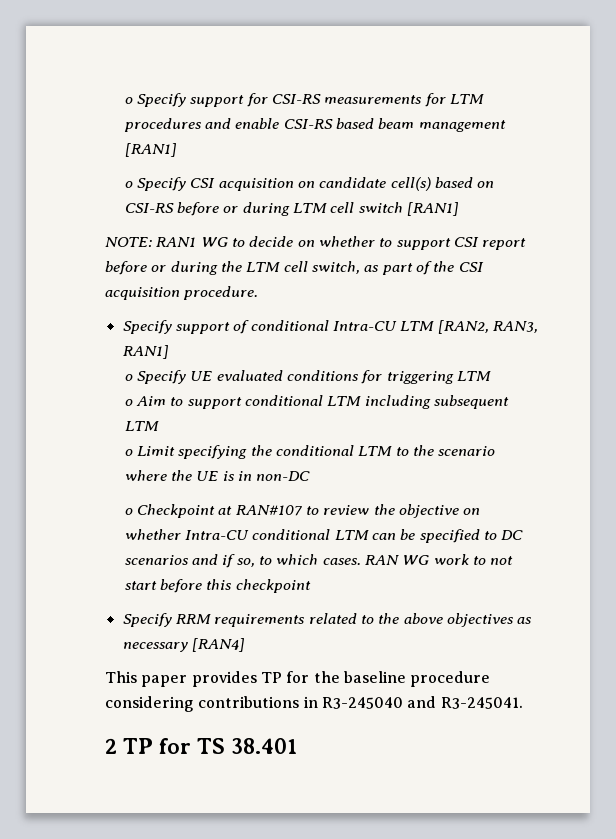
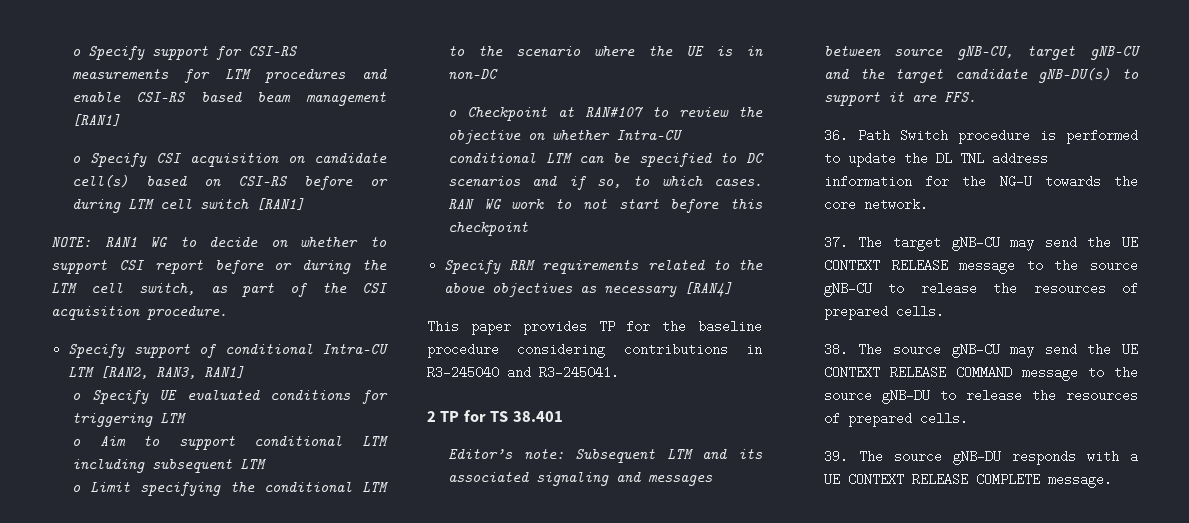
+ Editor’s note: Subsequent LTM and its associated signaling and messages between source gNB-CU, target gNB-CU and the target candidate gNB-DU(s) to support it are FFS.
+ 36. Path Switch procedure is performed to update the DL TNL address information for the NG-U towards the core network.
+ 37. The target gNB-CU may send the UE CONTEXT RELEASE message to the source gNB-CU to release the resources of prepared cells.
+ 38. The source gNB-CU may send the UE CONTEXT RELEASE COMMAND message to the source gNB-DU to release the resources of prepared cells.
+ 39. The source gNB-DU responds with a UE CONTEXT RELEASE COMPLETE message.

